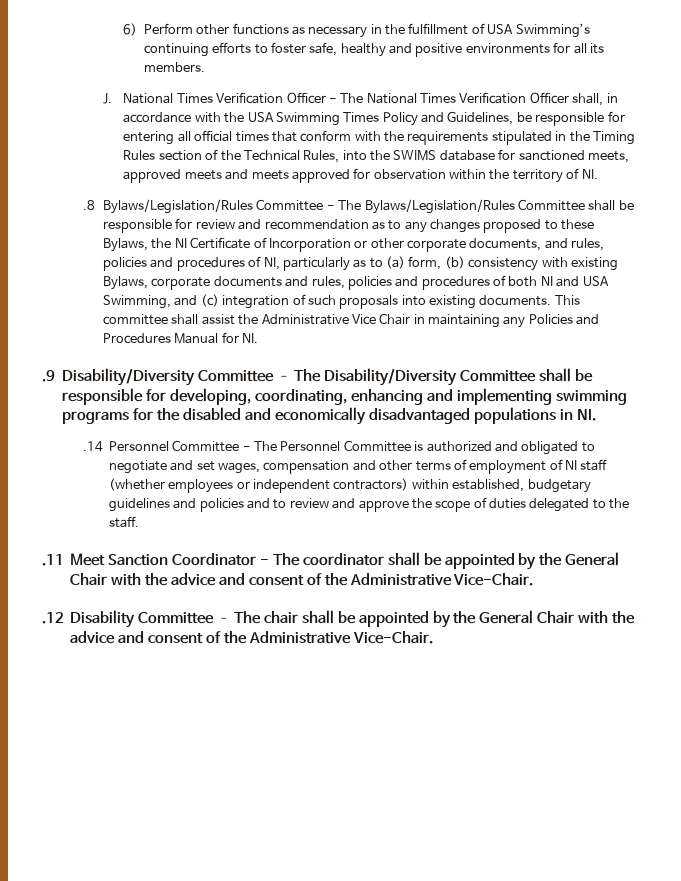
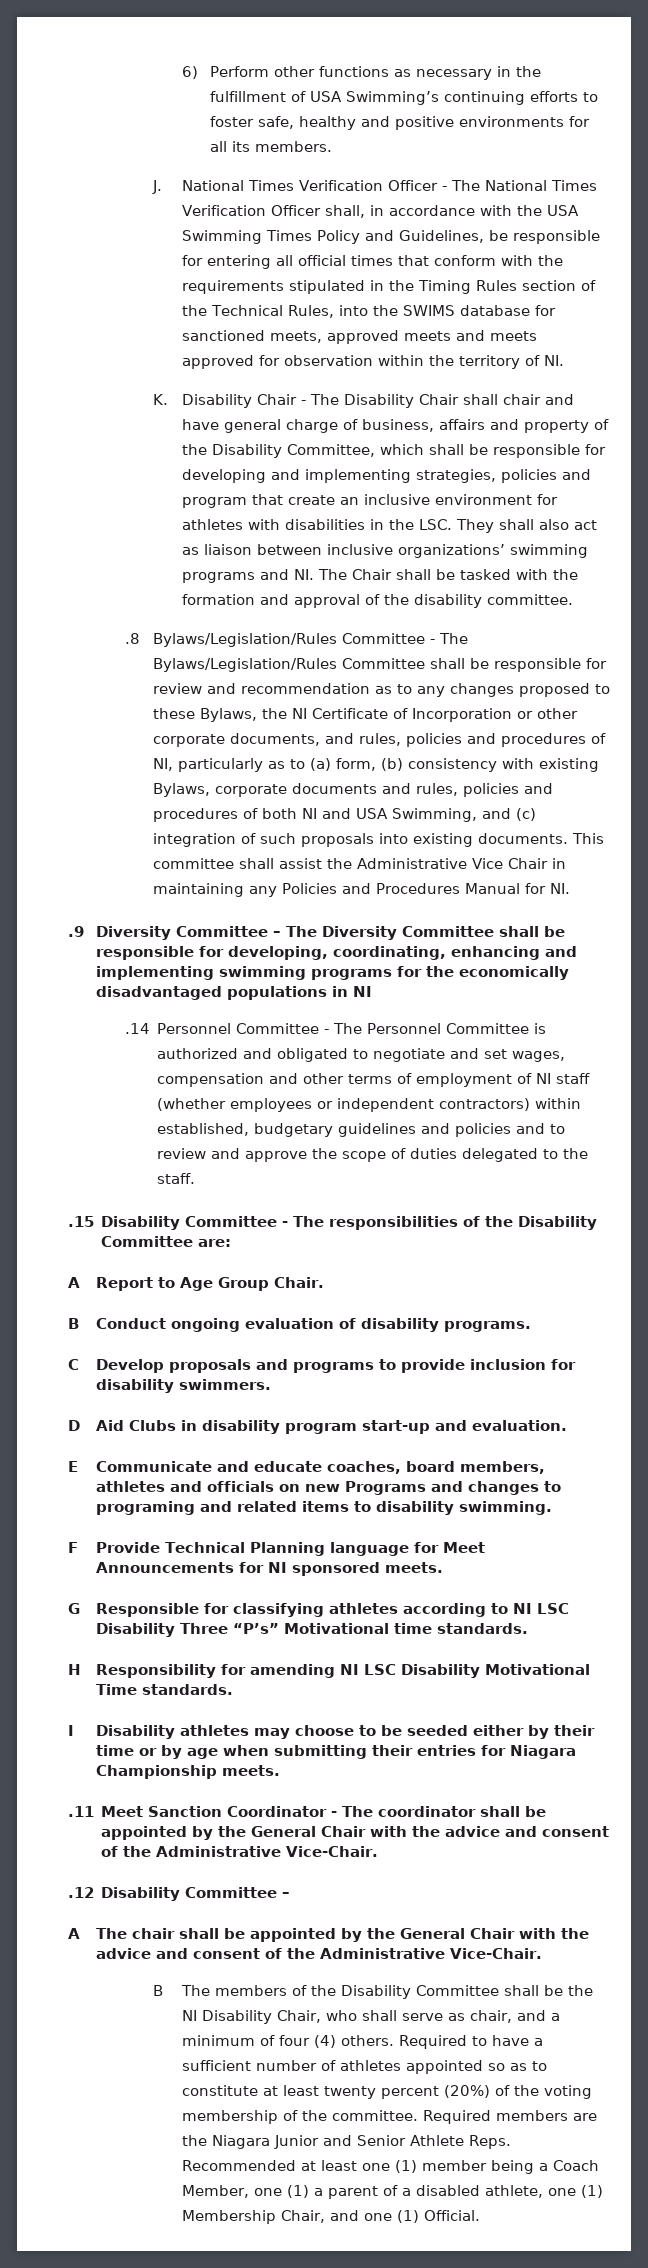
+ K. Disability Chair - The Disability Chair shall chair and have general charge of business, affairs and property of the Disability Committee, which shall be responsible for developing and implementing strategies, policies and program that create an inclusive environment for athletes with disabilities in the LSC. They shall also act as liaison between inclusive organizations’ swimming programs and NI. The Chair shall be tasked with the formation and approval of the disability committee.
- .9 Disability/Diversity Committee – The Disability/Diversity Committee shall be responsible for developing, coordinating, enhancing and implementing swimming programs for the disabled and economically disadvantaged populations in NI.
+ .9 Diversity Committee – The Diversity Committee shall be responsible for developing, coordinating, enhancing and implementing swimming programs for the economically disadvantaged populations in NI
+ .15 Disability Committee - The responsibilities of the Disability Committee are:
+ A Report to Age Group Chair.
+ B Conduct ongoing evaluation of disability programs.
+ C Develop proposals and programs to provide inclusion for disability swimmers.
+ D Aid Clubs in disability program start-up and evaluation.
+ E Communicate and educate coaches, board members, athletes and officials on new Programs and changes to programing and related items to disability swimming.
+ F Provide Technical Planning language for Meet Announcements for NI sponsored meets.
+ G Responsible for classifying athletes according to NI LSC Disability Three “P’s” Motivational time standards.
+ H Responsibility for amending NI LSC Disability Motivational Time standards.
+ I Disability athletes may choose to be seeded either by their time or by age when submitting their entries for Niagara Championship meets.
- .12 Disability Committee – The chair shall be appointed by the General Chair with the advice and consent of the Administrative Vice-Chair.
+ .12 Disability Committee –
+ A The chair shall be appointed by the General Chair with the advice and consent of the Administrative Vice-Chair.
+ B The members of the Disability Committee shall be the NI Disability Chair, who shall serve as chair, and a minimum of four (4) others. Required to have a sufficient number of athletes appointed so as to constitute at least twenty percent (20%) of the voting membership of the committee. Required members are the Niagara Junior and Senior Athlete Reps. Recommended at least one (1) member being a Coach Member, one (1) a parent of a disabled athlete, one (1) Membership Chair, and one (1) Official.

